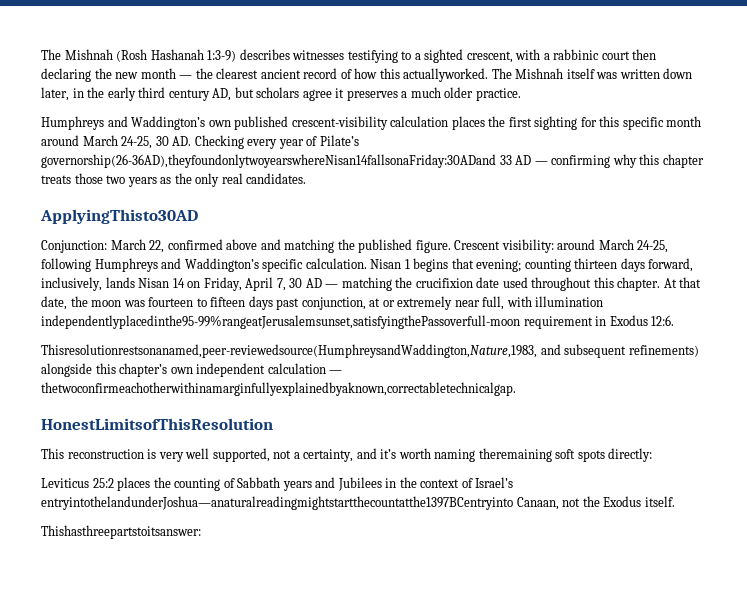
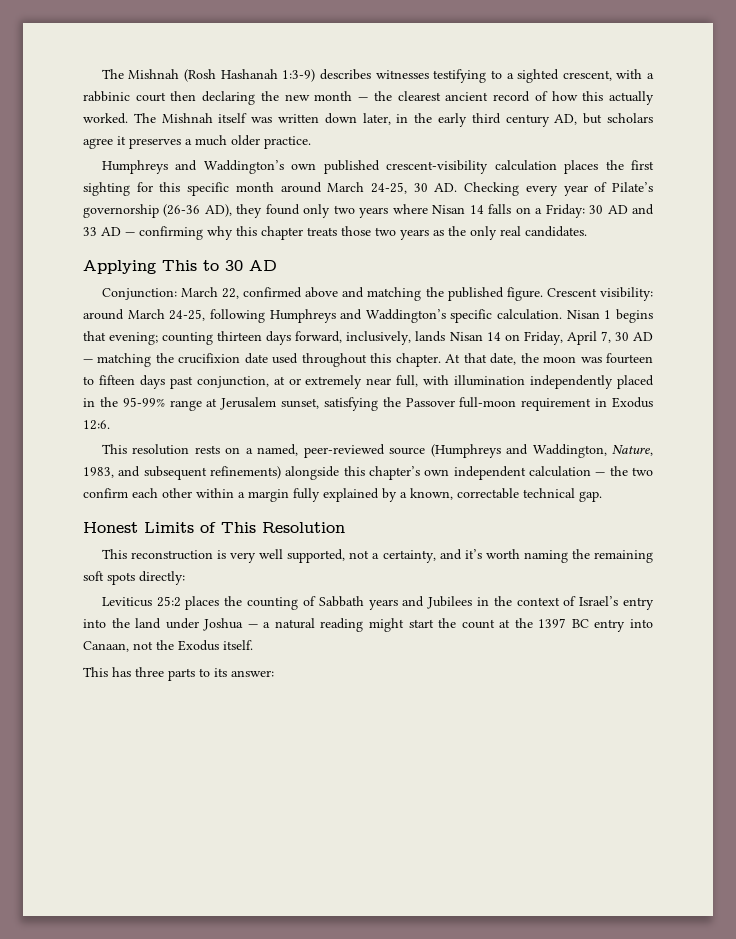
- The Mishnah (Rosh Hashanah 1:3-9) describes witnesses testifying to a sighted crescent, with a rabbinic court then declaring the new month — the clearest ancient record of how this actuallyworked.
+ The Mishnah (Rosh Hashanah 1:3-9) describes witnesses testifying to a sighted crescent, with a rabbinic court then declaring the new month — the clearest ancient record of how this actually worked.
- Humphreys and Waddington’s own published crescent-visibility calculation places the first sighting for this specific month around March 24-25, 30 AD. Checking every year of Pilate’s governorship(26-36AD),theyfoundonlytwoyearswhereNisan14fallsonaFriday:30ADand 33 AD — confirming why this chapter treats those two years as the only real candidates.
+ Humphreys and Waddington’s own published crescent-visibility calculation places the first sighting for this specific month around March 24-25, 30 AD. Checking every year of Pilate’s governorship (26-36 AD), they found only two years where Nisan 14 falls on a Friday: 30 AD and 33 AD — confirming why this chapter treats those two years as the only real candidates.
- ApplyingThisto30AD
+ Applying This to 30 AD
- At that date, the moon was fourteen to fifteen days past conjunction, at or extremely near full, with illumination independentlyplacedinthe95-99%rangeatJerusalemsunset,satisfyingthePassoverfull-moon requirement in Exodus 12:6.
- Thisresolutionrestsonanamed,peer-reviewedsource(HumphreysandWaddington,Nature,1983, and subsequent refinements) alongside this chapter’s own independent calculation — thetwoconfirmeachotherwithinamarginfullyexplainedbyaknown,correctabletechnicalgap.
- HonestLimitsofThisResolution
+ At that date, the moon was fourteen to fifteen days past conjunction, at or extremely near full, with illumination independently placed in the 95-99% range at Jerusalem sunset, satisfying the Passover full-moon requirement in Exodus 12:6.
+ This resolution rests on a named, peer-reviewed source (Humphreys and Waddington, Nature, 1983, and subsequent refinements) alongside this chapter’s own independent calculation — the two confirm each other within a margin fully explained by a known, correctable technical gap.
+ Honest Limits of This Resolution
- This reconstruction is very well supported, not a certainty, and it’s worth naming theremaining soft spots directly:
+ This reconstruction is very well supported, not a certainty, and it’s worth naming the remaining soft spots directly:
- Leviticus 25:2 places the counting of Sabbath years and Jubilees in the context of Israel’s entryintothelandunderJoshua—anaturalreadingmightstartthecountatthe1397BCentryinto Canaan, not the Exodus itself.
+ Leviticus 25:2 places the counting of Sabbath years and Jubilees in the context of Israel’s entry into the land under Joshua — a natural reading might start the count at the 1397 BC entry into Canaan, not the Exodus itself.
- Thishasthreepartstoitsanswer:
+ This has three parts to its answer:

